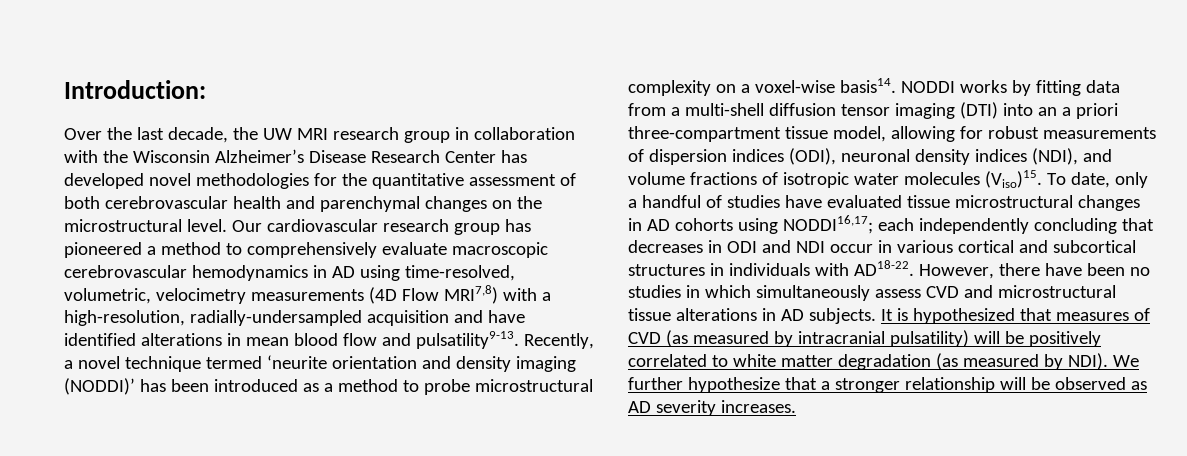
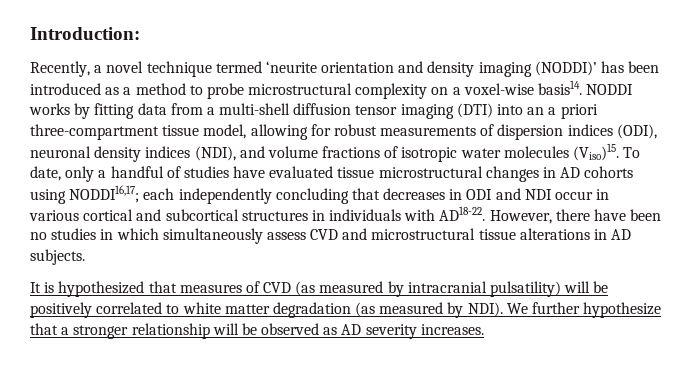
- Over the last decade, the UW MRI research group in collaboration with the Wisconsin Alzheimer’s Disease Research Center has developed novel methodologies for the quantitative assessment of both cerebrovascular health and parenchymal changes on the microstructural level. Our cardiovascular research group has pioneered a method to comprehensively evaluate macroscopic cerebrovascular hemodynamics in AD using time-resolved, volumetric, velocimetry measurements (4D Flow MRI7,8) with a high-resolution, radially-undersampled acquisition and have identified alterations in mean blood flow and pulsatility9-13.
- However, there have been no studies in which simultaneously assess CVD and microstructural tissue alterations in AD subjects. It is hypothesized that measures of CVD (as measured by intracranial pulsatility) will be positively correlated to white matter degradation (as measured by NDI).
+ However, there have been no studies in which simultaneously assess CVD and microstructural tissue alterations in AD subjects.
+ It is hypothesized that measures of CVD (as measured by intracranial pulsatility) will be positively correlated to white matter degradation (as measured by NDI).

